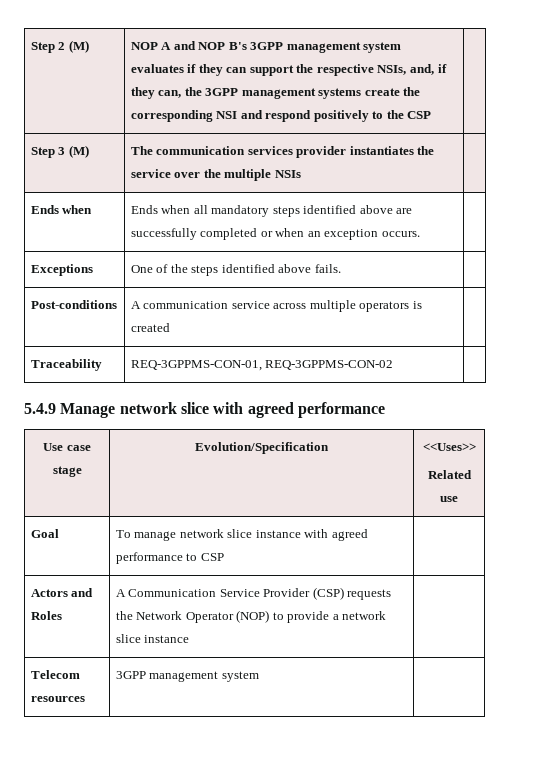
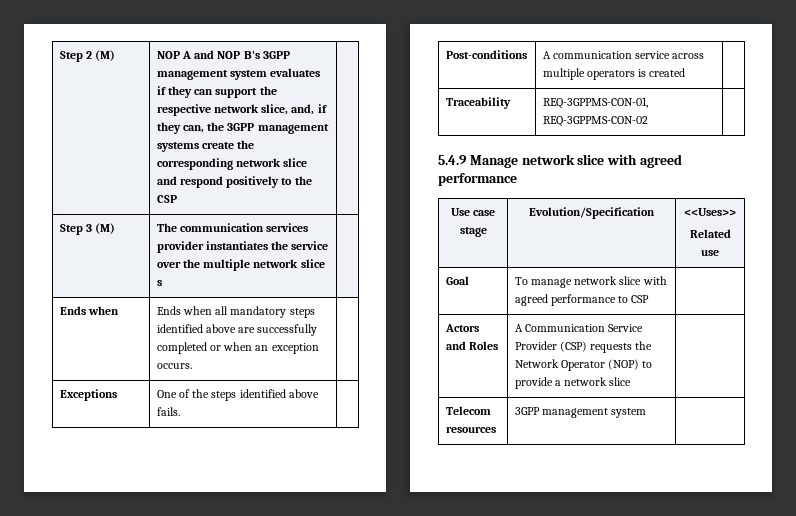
- Step 2 (M) | NOP A and NOP B's 3GPP management system evaluates if they can support the respective NSIs, and, if they can, the 3GPP management systems create the corresponding NSI and respond positively to the CSP |
+ Step 2 (M) | NOP A and NOP B's 3GPP management system evaluates if they can support the respective network slice, and, if they can, the 3GPP management systems create the corresponding network slice and respond positively to the CSP |
- Step 3 (M) | The communication services provider instantiates the service over the multiple NSIs |
+ Step 3 (M) | The communication services provider instantiates the service over the multiple network slice s |
- Goal | To manage network slice instance with agreed performance to CSP |
+ Goal | To manage network slice with agreed performance to CSP |
- Actors and Roles | A Communication Service Provider (CSP) requests the Network Operator (NOP) to provide a network slice instance |
+ Actors and Roles | A Communication Service Provider (CSP) requests the Network Operator (NOP) to provide a network slice |

